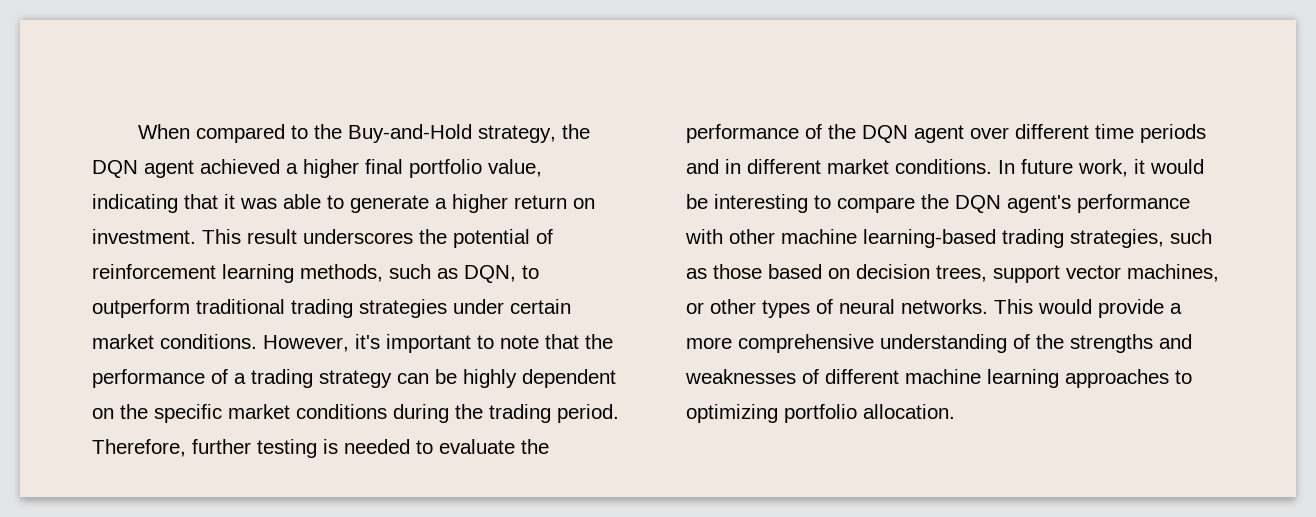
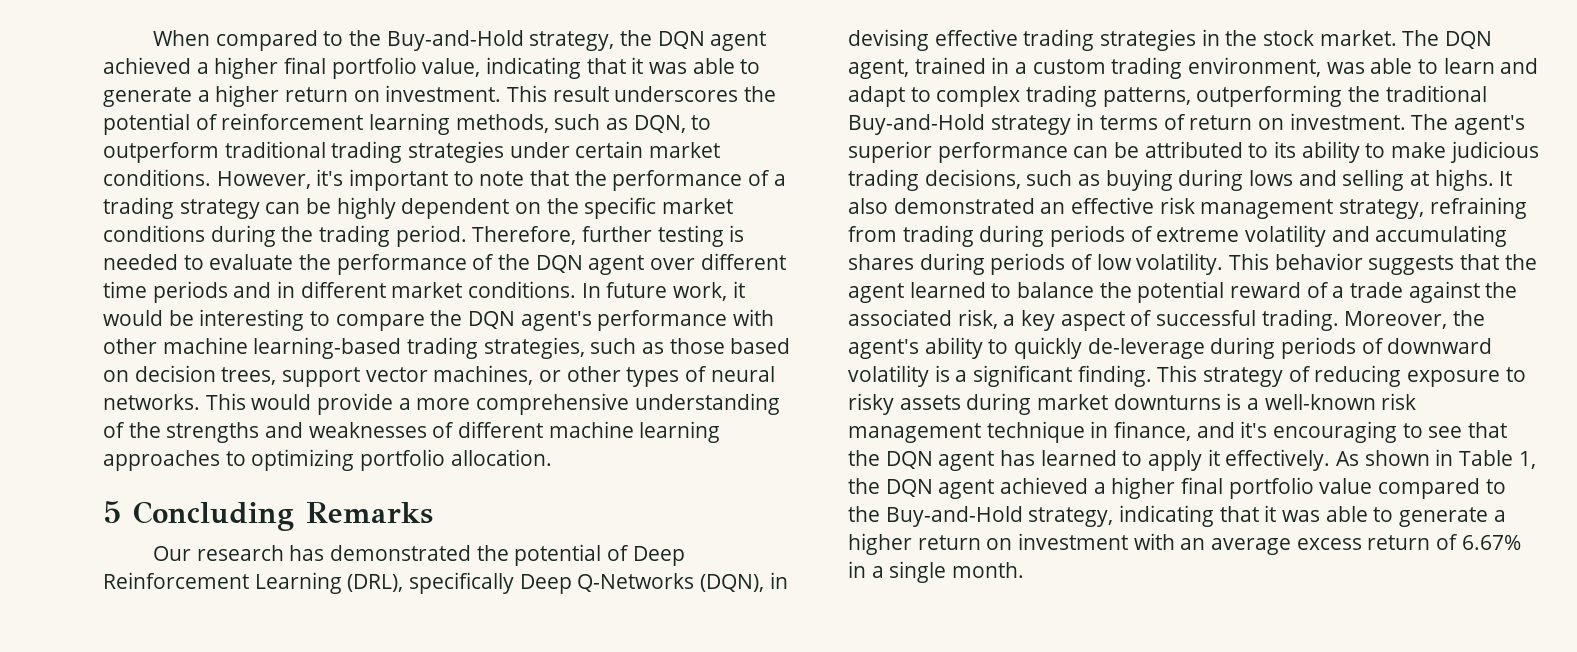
+ 5 Concluding Remarks
+ Our research has demonstrated the potential of Deep Reinforcement Learning (DRL), specifically Deep Q-Networks (DQN), in devising effective trading strategies in the stock market. The DQN agent, trained in a custom trading environment, was able to learn and adapt to complex trading patterns, outperforming the traditional Buy-and-Hold strategy in terms of return on investment. The agent's superior performance can be attributed to its ability to make judicious trading decisions, such as buying during lows and selling at highs. It also demonstrated an effective risk management strategy, refraining from trading during periods of extreme volatility and accumulating shares during periods of low volatility. This behavior suggests that the agent learned to balance the potential reward of a trade against the associated risk, a key aspect of successful trading. Moreover, the agent's ability to quickly de-leverage during periods of downward volatility is a significant finding. This strategy of reducing exposure to risky assets during market downturns is a well-known risk management technique in finance, and it's encouraging to see that the DQN agent has learned to apply it effectively. As shown in Table 1, the DQN agent achieved a higher final portfolio value compared to the Buy-and-Hold strategy, indicating that it was able to generate a higher return on investment with an average excess return of 6.67% in a single month.

